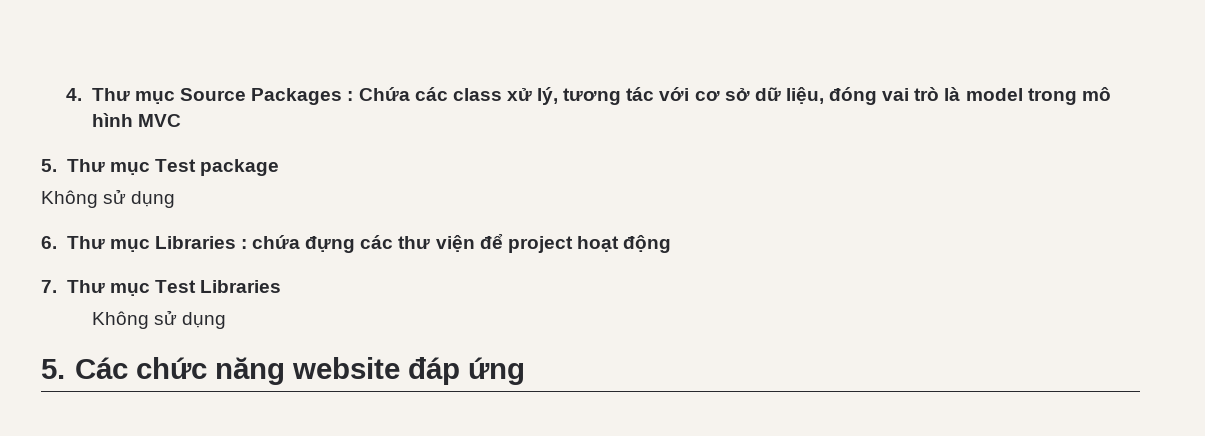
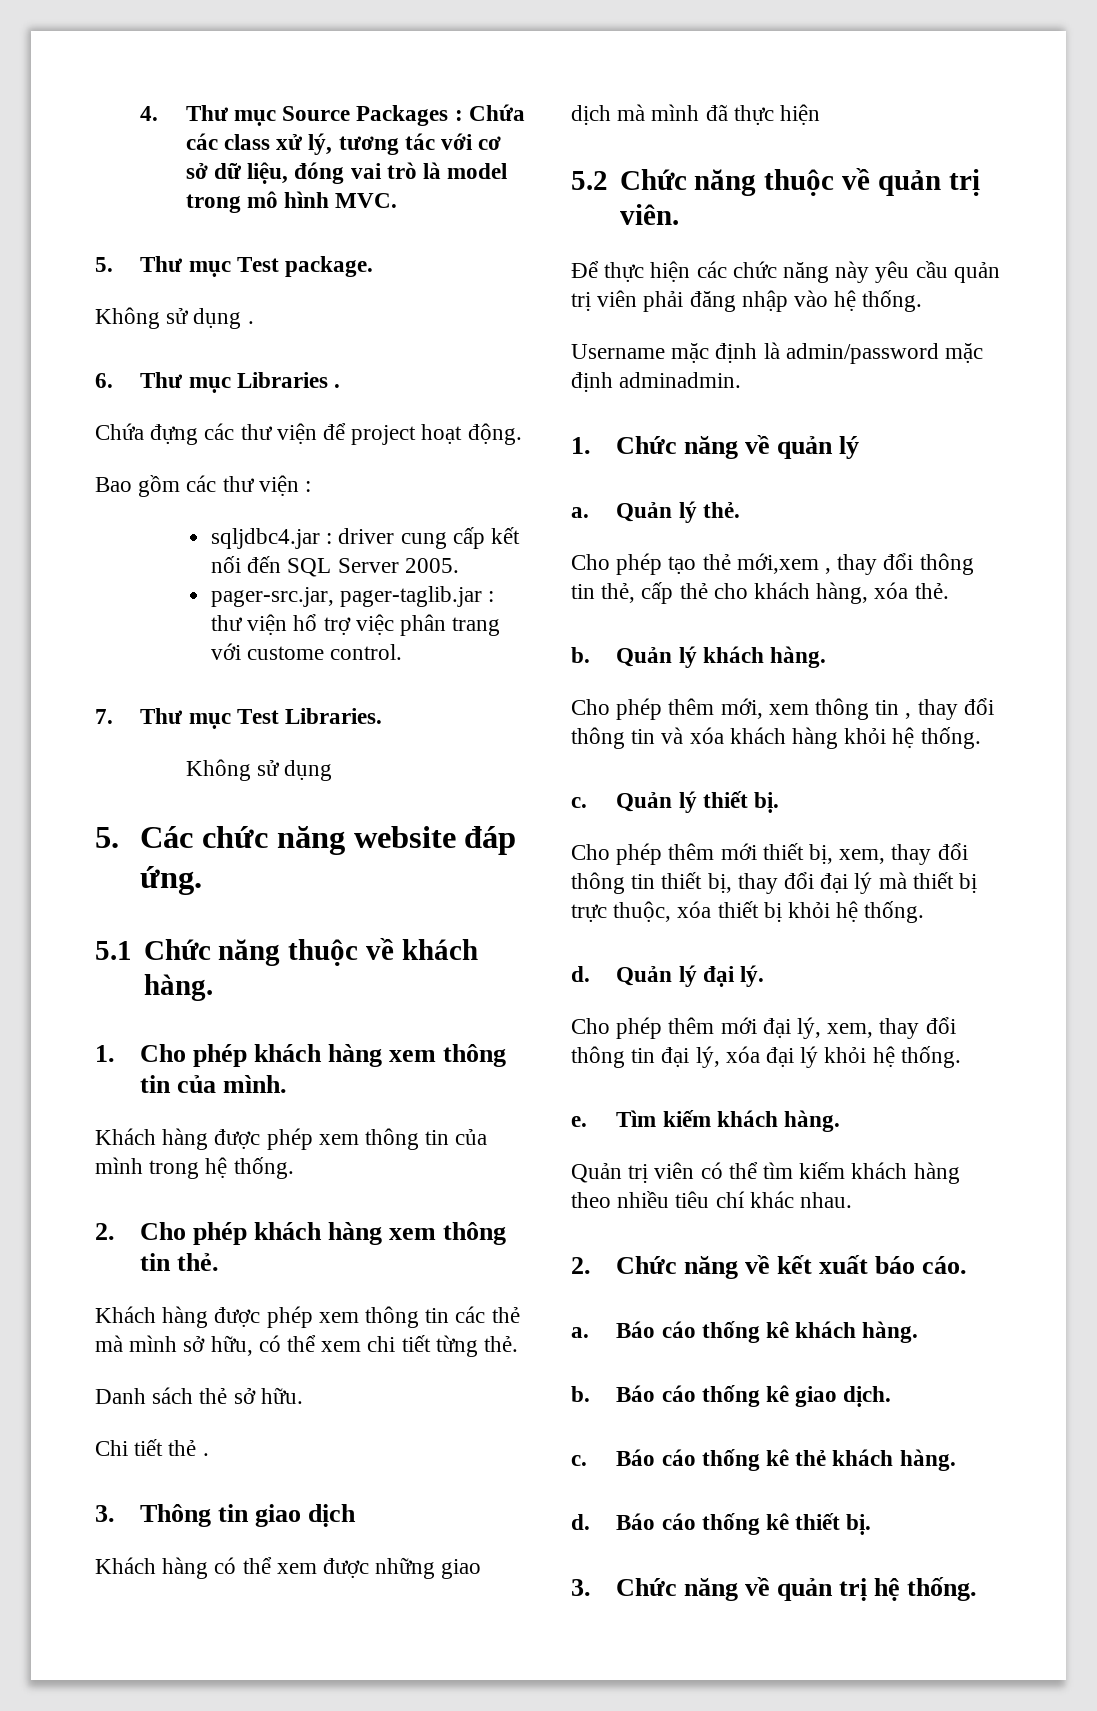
- 4. Thư mục Source Packages : Chứa các class xử lý, tương tác với cơ sở dữ liệu, đóng vai trò là model trong mô hình MVC
+ 4. Thư mục Source Packages : Chứa các class xử lý, tương tác với cơ sở dữ liệu, đóng vai trò là model trong mô hình MVC.
- 5. Thư mục Test package
- Không sử dụng
+ 5. Thư mục Test package.
+ Không sử dụng .
- 6. Thư mục Libraries : chứa đựng các thư viện để project hoạt động
+ 6. Thư mục Libraries .
+ Chứa đựng các thư viện để project hoạt động.
+ Bao gồm các thư viện :
+ sqljdbc4.jar : driver cung cấp kết nối đến SQL Server 2005.
+ pager-src.jar, pager-taglib.jar : thư viện hổ trợ việc phân trang với custome control.
- 7. Thư mục Test Libraries
+ 7. Thư mục Test Libraries.
- 5. Các chức năng website đáp ứng
+ 5. Các chức năng website đáp ứng.
+ 5.1 Chức năng thuộc về khách hàng.
+ 1. Cho phép khách hàng xem thông tin của mình.
+ Khách hàng được phép xem thông tin của mình trong hệ thống.
+ 2. Cho phép khách hàng xem thông tin thẻ.
+ Khách hàng được phép xem thông tin các thẻ mà mình sở hữu, có thể xem chi tiết từng thẻ.
+ Danh sách thẻ sở hữu.
+ Chi tiết thẻ .
+ 3. Thông tin giao dịch
+ Khách hàng có thể xem được những giao dịch mà mình đã thực hiện
+ 5.2 Chức năng thuộc về quản trị viên.
+ Để thực hiện các chức năng này yêu cầu quản trị viên phải đăng nhập vào hệ thống.
+ Username mặc định là admin/password mặc định adminadmin.
+ 1. Chức năng về quản lý
+ a. Quản lý thẻ.
+ Cho phép tạo thẻ mới,xem , thay đổi thông tin thẻ, cấp thẻ cho khách hàng, xóa thẻ.
+ b. Quản lý khách hàng.
+ Cho phép thêm mới, xem thông tin , thay đổi thông tin và xóa khách hàng khỏi hệ thống.
+ c. Quản lý thiết bị.
+ Cho phép thêm mới thiết bị, xem, thay đổi thông tin thiết bị, thay đổi đại lý mà thiết bị trực thuộc, xóa thiết bị khỏi hệ thống.
+ d. Quản lý đại lý.
+ Cho phép thêm mới đại lý, xem, thay đổi thông tin đại lý, xóa đại lý khỏi hệ thống.
+ e. Tìm kiếm khách hàng.
+ Quản trị viên có thể tìm kiếm khách hàng theo nhiều tiêu chí khác nhau.
+ 2. Chức năng về kết xuất báo cáo.
+ a. Báo cáo thống kê khách hàng.
+ b. Báo cáo thống kê giao dịch.
+ c. Báo cáo thống kê thẻ khách hàng.
+ d. Báo cáo thống kê thiết bị.
+ 3. Chức năng về quản trị hệ thống.

